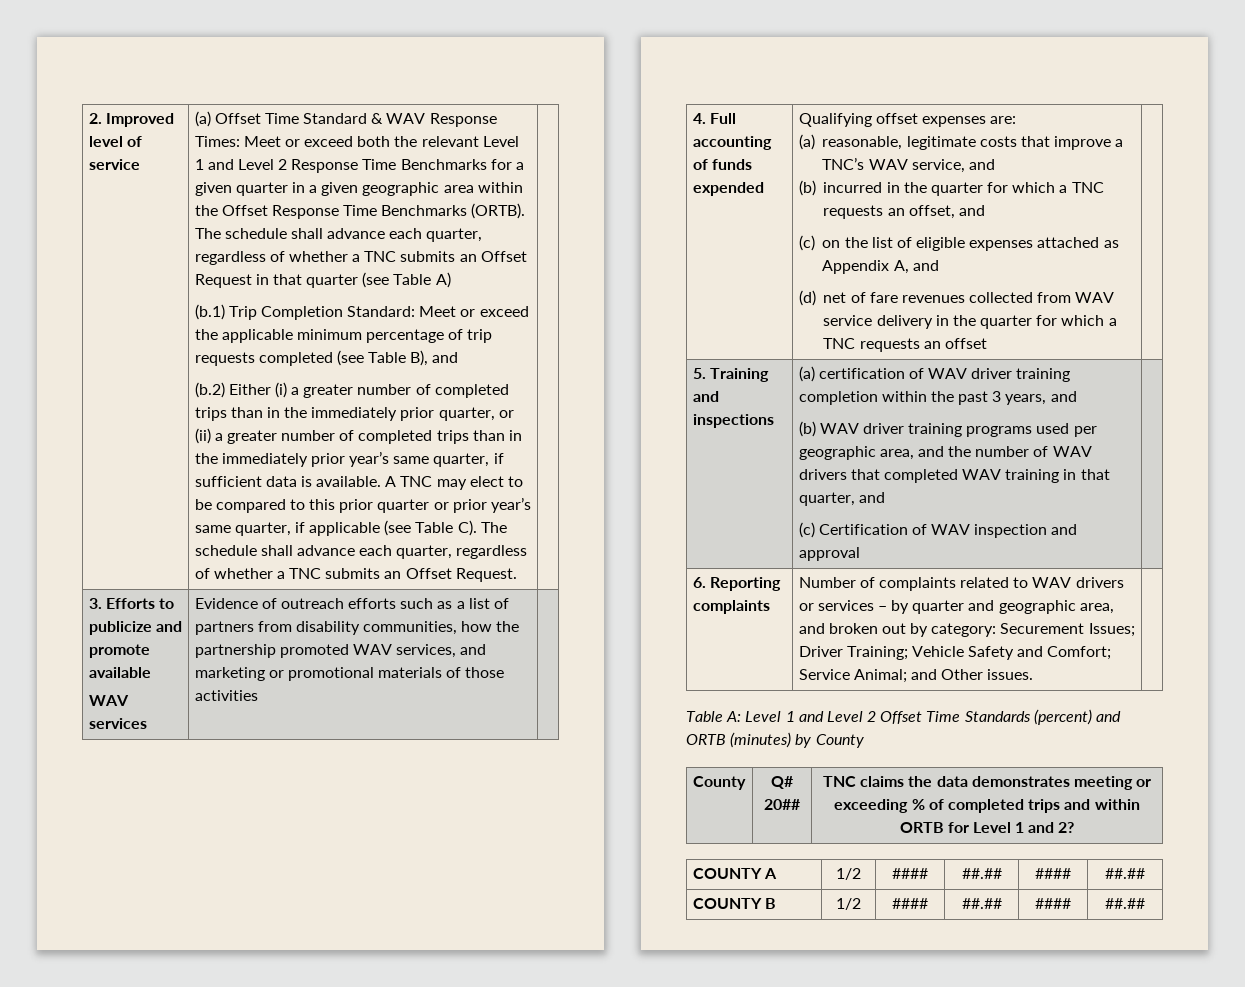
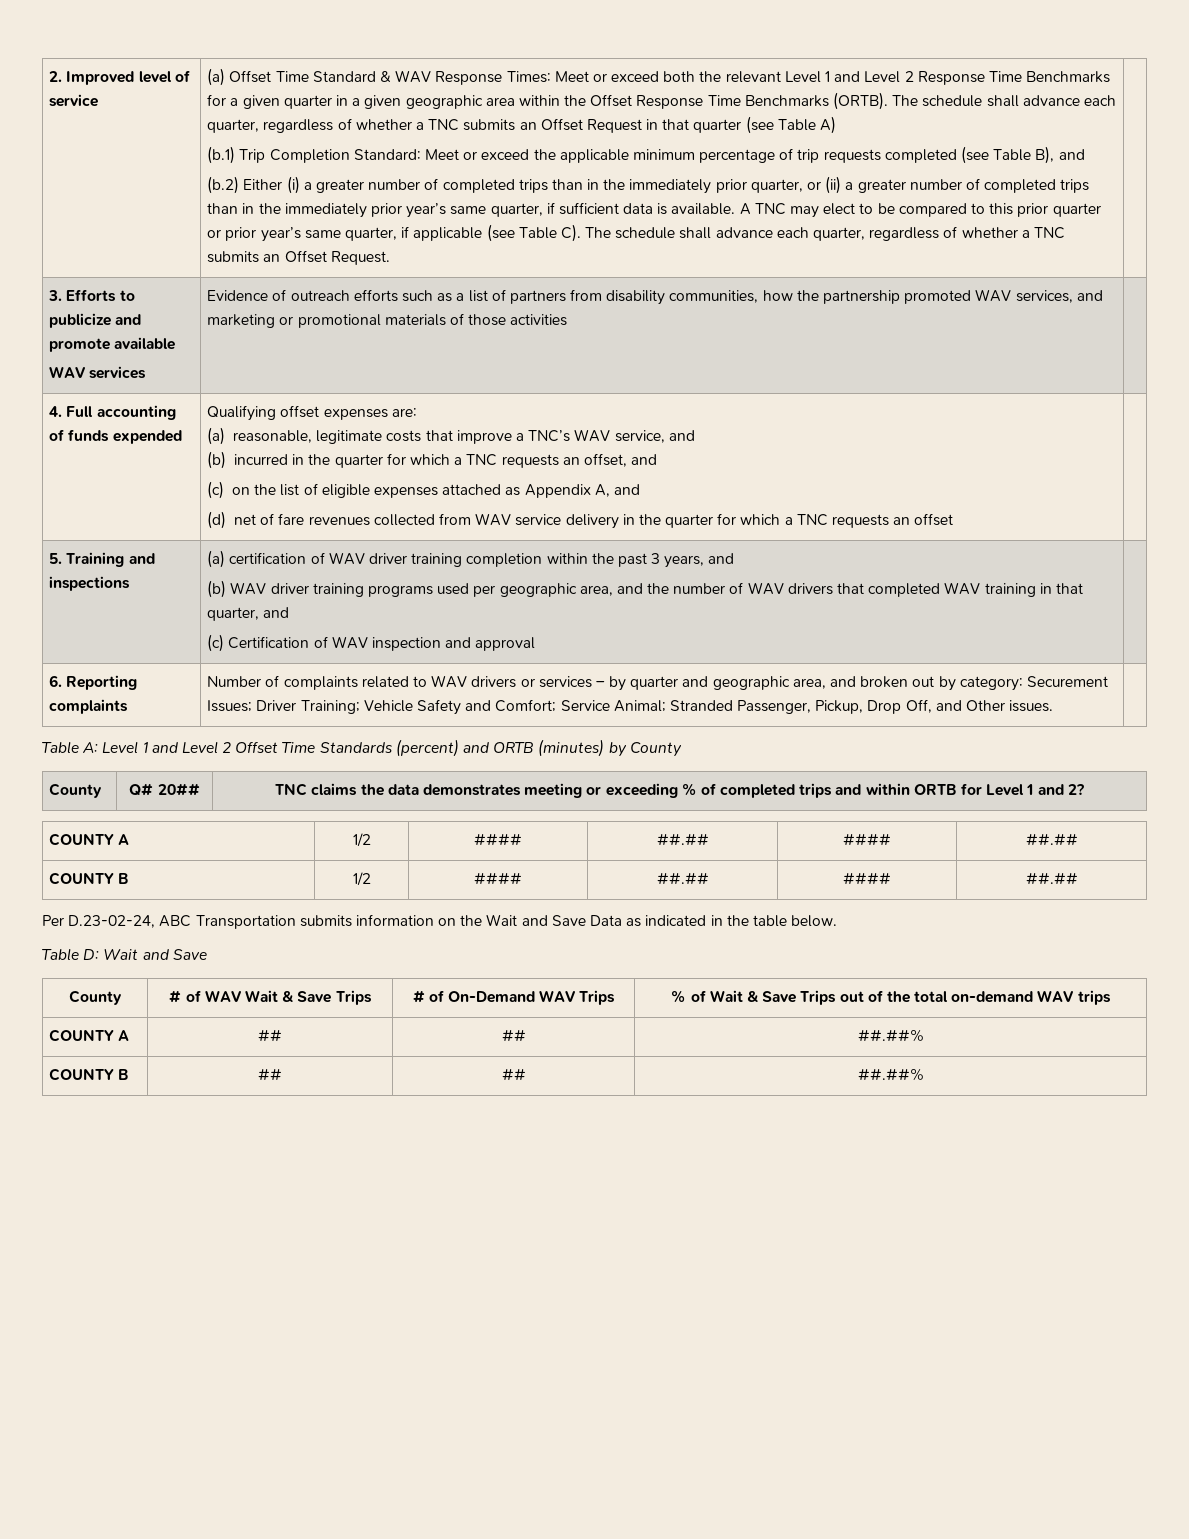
- Number of complaints related to WAV drivers or services – by quarter and geographic area, and broken out by category: Securement Issues; Driver Training; Vehicle Safety and Comfort; Service Animal; and Other issues.
+ Number of complaints related to WAV drivers or services – by quarter and geographic area, and broken out by category: Securement Issues; Driver Training; Vehicle Safety and Comfort; Service Animal; Stranded Passenger, Pickup, Drop Off, and Other issues.
+ Per D.23-02-24, ABC Transportation submits information on the Wait and Save Data as indicated in the table below.
+ Table D: Wait and Save
+ County | # of WAV Wait & Save Trips | # of On-Demand WAV Trips | % of Wait & Save Trips out of the total on-demand WAV trips
+ COUNTY A | ## | ## | ##.##%
+ COUNTY B | ## | ## | ##.##%

